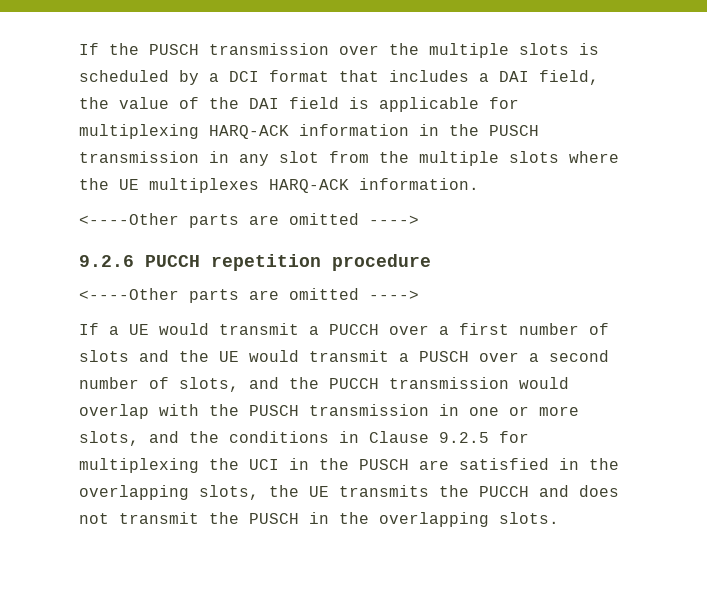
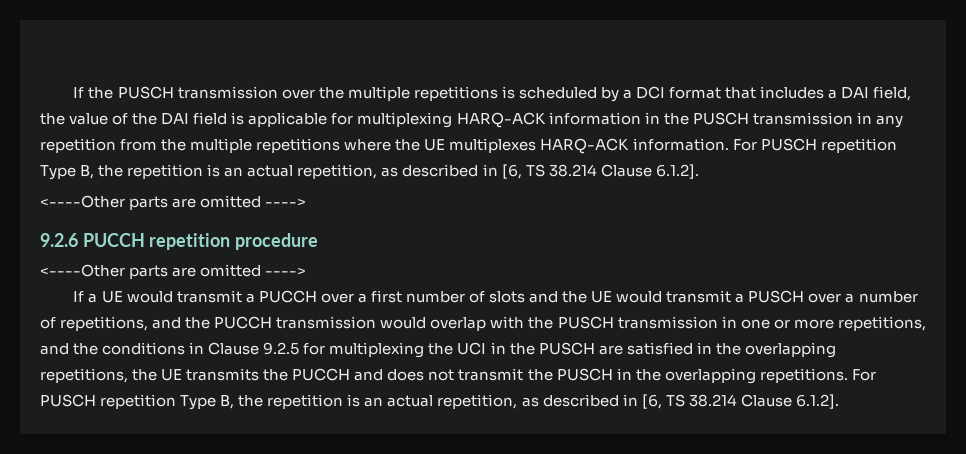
- If the PUSCH transmission over the multiple slots is scheduled by a DCI format that includes a DAI field, the value of the DAI field is applicable for multiplexing HARQ-ACK information in the PUSCH transmission in any slot from the multiple slots where the UE multiplexes HARQ-ACK information.
+ If the PUSCH transmission over the multiple repetitions is scheduled by a DCI format that includes a DAI field, the value of the DAI field is applicable for multiplexing HARQ-ACK information in the PUSCH transmission in any repetition from the multiple repetitions where the UE multiplexes HARQ-ACK information. For PUSCH repetition Type B, the repetition is an actual repetition, as described in [6, TS 38.214 Clause 6.1.2].
- If a UE would transmit a PUCCH over a first number of slots and the UE would transmit a PUSCH over a second number of slots, and the PUCCH transmission would overlap with the PUSCH transmission in one or more slots, and the conditions in Clause 9.2.5 for multiplexing the UCI in the PUSCH are satisfied in the overlapping slots, the UE transmits the PUCCH and does not transmit the PUSCH in the overlapping slots.
+ If a UE would transmit a PUCCH over a first number of slots and the UE would transmit a PUSCH over a number of repetitions, and the PUCCH transmission would overlap with the PUSCH transmission in one or more repetitions, and the conditions in Clause 9.2.5 for multiplexing the UCI in the PUSCH are satisfied in the overlapping repetitions, the UE transmits the PUCCH and does not transmit the PUSCH in the overlapping repetitions. For PUSCH repetition Type B, the repetition is an actual repetition, as described in [6, TS 38.214 Clause 6.1.2].

